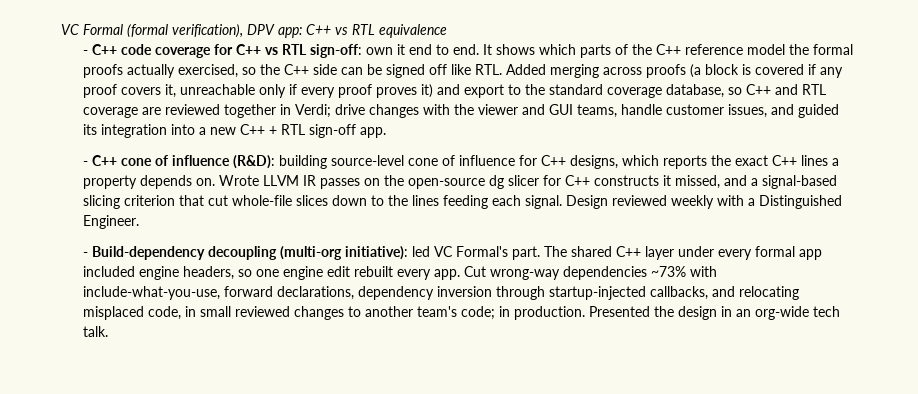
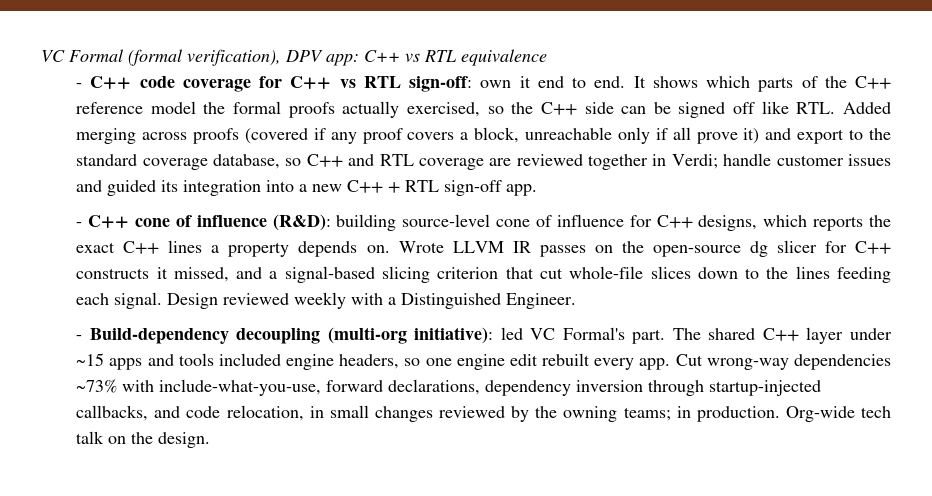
- It shows which parts of the C++ reference model the formal proofs actually exercised, so the C++ side can be signed off like RTL. Added merging across proofs (a block is covered if any proof covers it, unreachable only if every proof proves it) and export to the standard coverage database, so C++ and RTL coverage are reviewed together in Verdi;
+ It shows which parts of the C++ reference model the formal proofs actually exercised, so the C++ side can be signed off like RTL. Added merging across proofs (covered if any proof covers a block, unreachable only if all prove it) and export to the standard coverage database, so C++ and RTL coverage are reviewed together in Verdi;
- drive changes with the viewer and GUI teams, handle customer issues, and guided its integration into a new C++ + RTL sign-off app.
+ handle customer issues and guided its integration into a new C++ + RTL sign-off app.
- The shared C++ layer under every formal app included engine headers, so one engine edit rebuilt every app.
+ The shared C++ layer under ~15 apps and tools included engine headers, so one engine edit rebuilt every app.
- Cut wrong-way dependencies ~73% with include-what-you-use, forward declarations, dependency inversion through startup-injected callbacks, and relocating misplaced code, in small reviewed changes to another team's code; in production. Presented the design in an org-wide tech talk.
+ Cut wrong-way dependencies ~73% with include-what-you-use, forward declarations, dependency inversion through startup-injected callbacks, and code relocation, in small changes reviewed by the owning teams; in production. Org-wide tech talk on the design.

